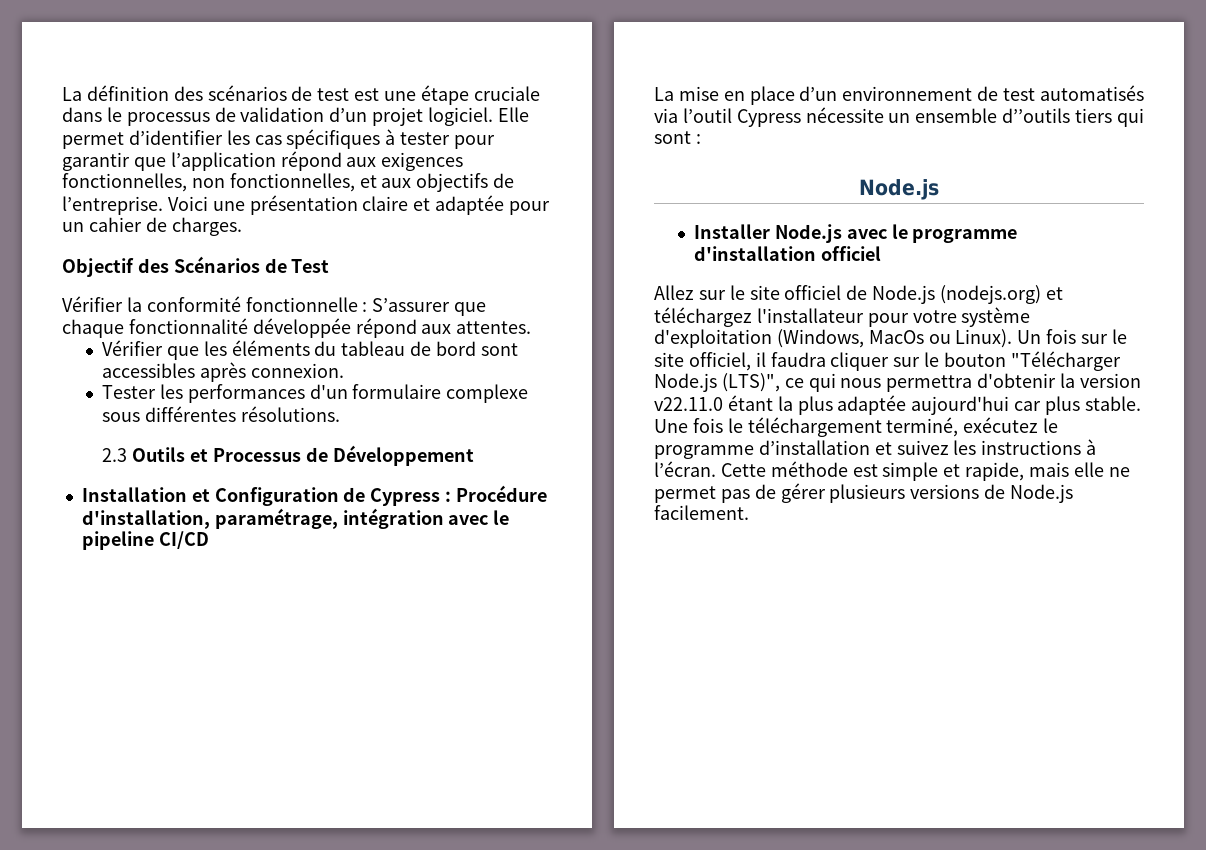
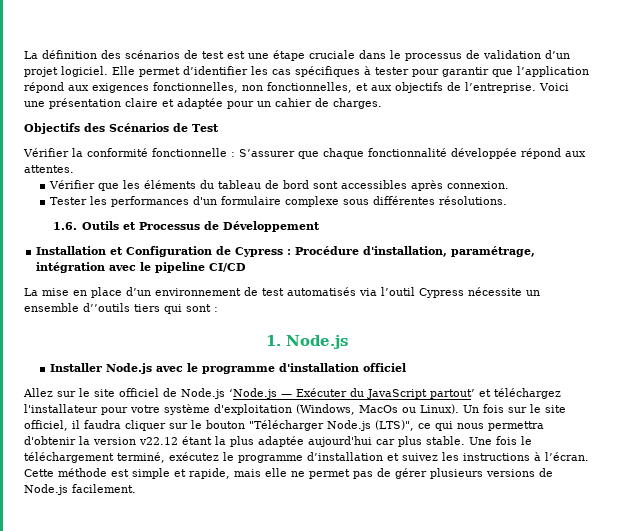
- Objectif des Scénarios de Test
+ Objectifs des Scénarios de Test
- 2.3 Outils et Processus de Développement
+ 1.6. Outils et Processus de Développement
  La mise en place d’un environnement de test automatisés via l’outil Cypress nécessite un ensemble d’’outils tiers qui sont :
- Node.js
+ 1. Node.js
- Allez sur le site officiel de Node.js (nodejs.org) et téléchargez l'installateur pour votre système d'exploitation (Windows, MacOs ou Linux).
+ Allez sur le site officiel de Node.js ‘Node.js — Exécuter du JavaScript partout’ et téléchargez l'installateur pour votre système d'exploitation (Windows, MacOs ou Linux).
- Un fois sur le site officiel, il faudra cliquer sur le bouton "Télécharger Node.js (LTS)", ce qui nous permettra d'obtenir la version v22.11.0 étant la plus adaptée aujourd'hui car plus stable.
+ Un fois sur le site officiel, il faudra cliquer sur le bouton "Télécharger Node.js (LTS)", ce qui nous permettra d'obtenir la version v22.12 étant la plus adaptée aujourd'hui car plus stable.

